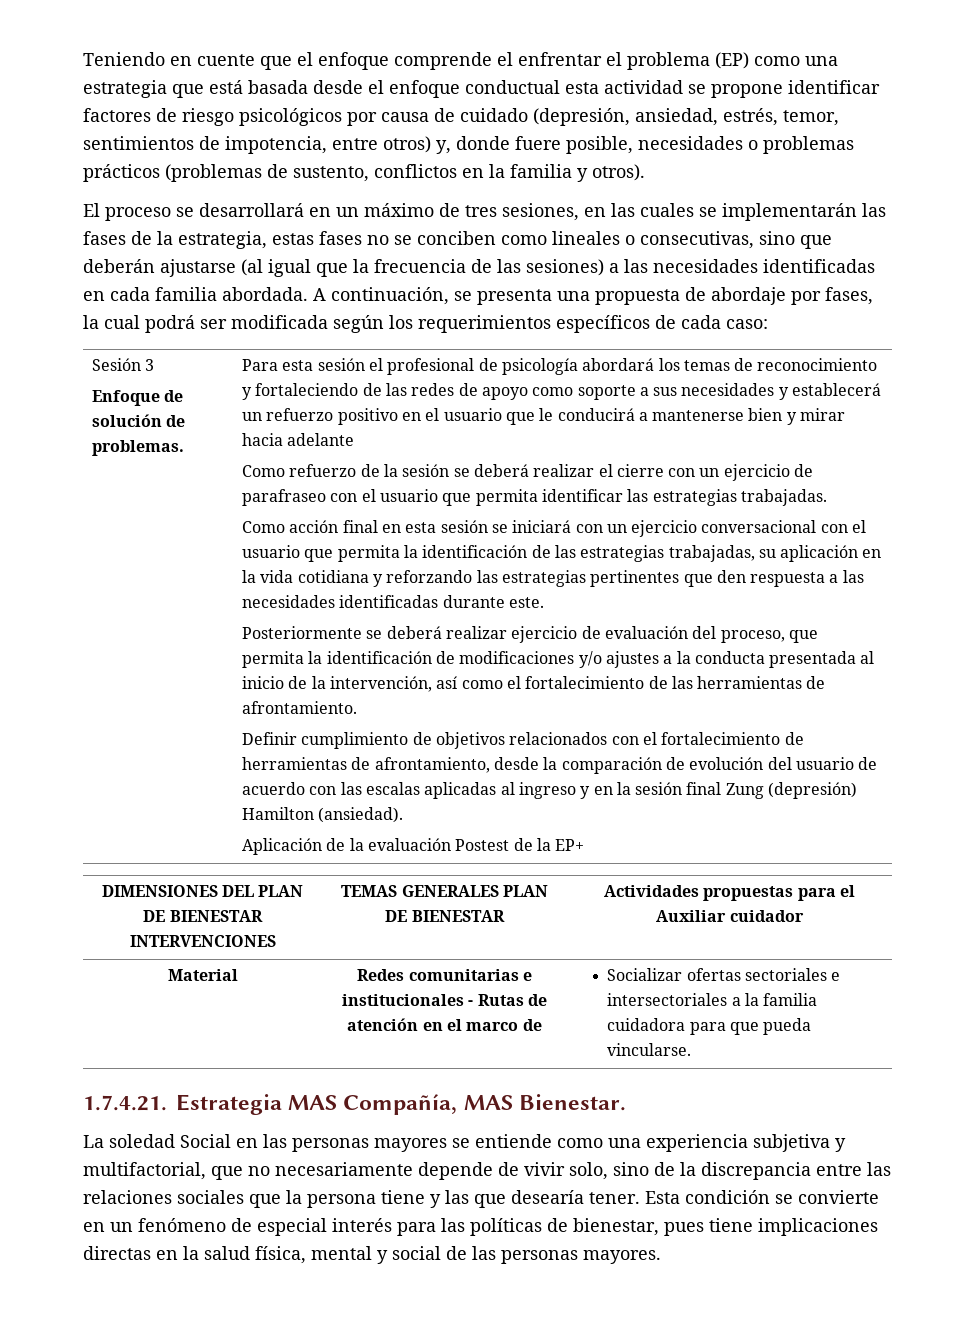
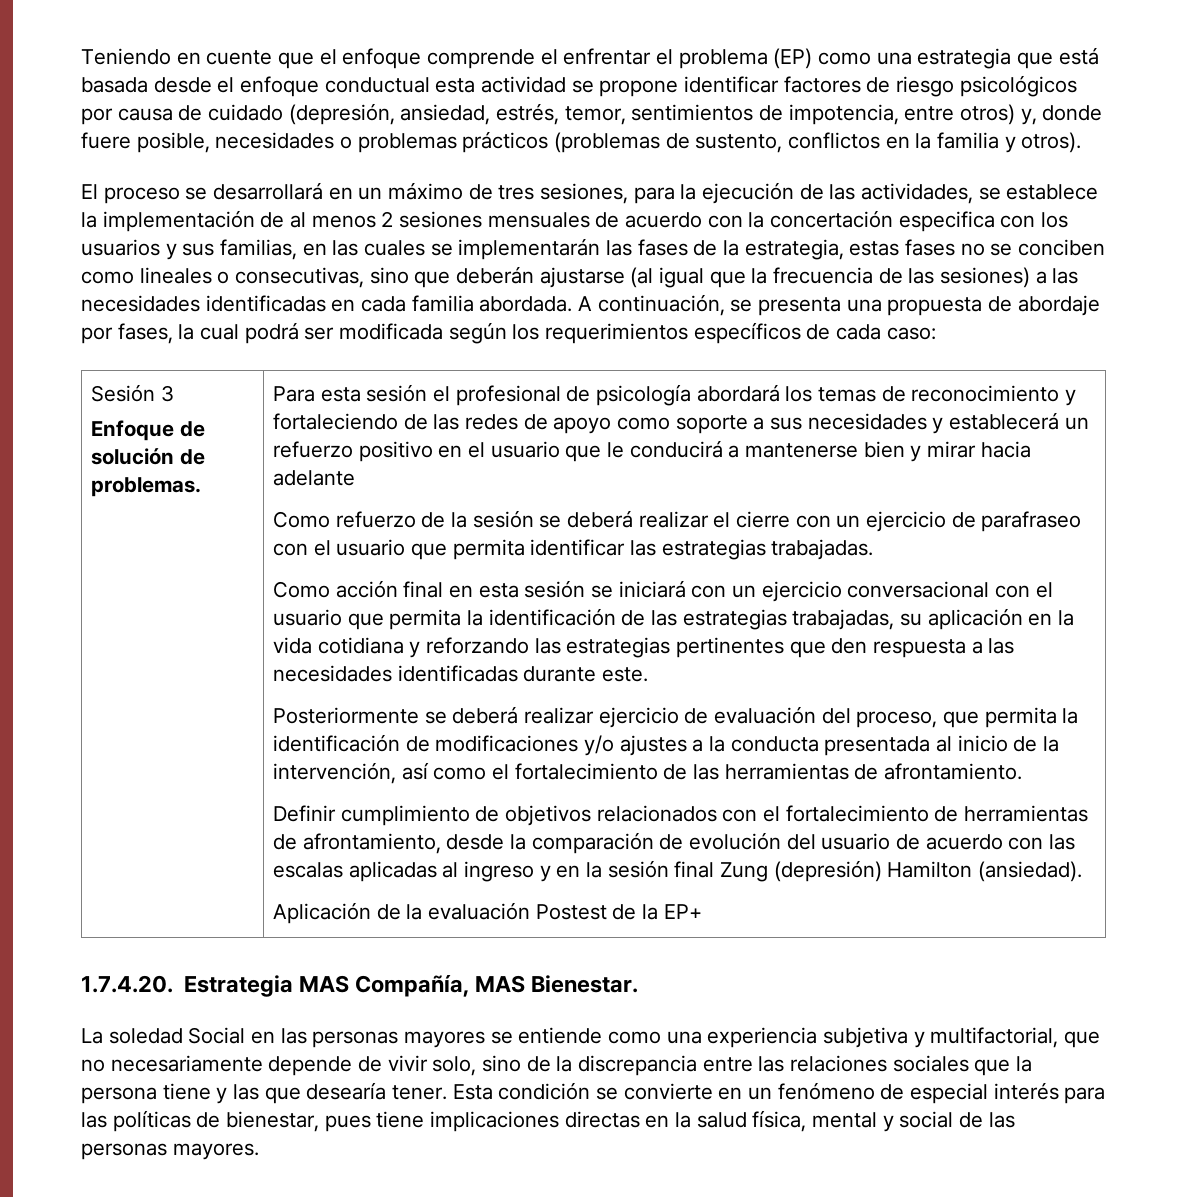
- El proceso se desarrollará en un máximo de tres sesiones, en las cuales se implementarán las fases de la estrategia, estas fases no se conciben como lineales o consecutivas, sino que deberán ajustarse (al igual que la frecuencia de las sesiones) a las necesidades identificadas en cada familia abordada.
+ El proceso se desarrollará en un máximo de tres sesiones, para la ejecución de las actividades, se establece la implementación de al menos 2 sesiones mensuales de acuerdo con la concertación especifica con los usuarios y sus familias, en las cuales se implementarán las fases de la estrategia, estas fases no se conciben como lineales o consecutivas, sino que deberán ajustarse (al igual que la frecuencia de las sesiones) a las necesidades identificadas en cada familia abordada.
- DIMENSIONES DEL PLAN DE BIENESTAR INTERVENCIONES | TEMAS GENERALES PLAN DE BIENESTAR | Actividades propuestas para el Auxiliar cuidador
- Material | Redes comunitarias e institucionales - Rutas de atención en el marco de | Socializar ofertas sectoriales e intersectoriales a la familia cuidadora para que pueda vincularse.
- 1.7.4.21. Estrategia MAS Compañía, MAS Bienestar.
+ 1.7.4.20. Estrategia MAS Compañía, MAS Bienestar.

